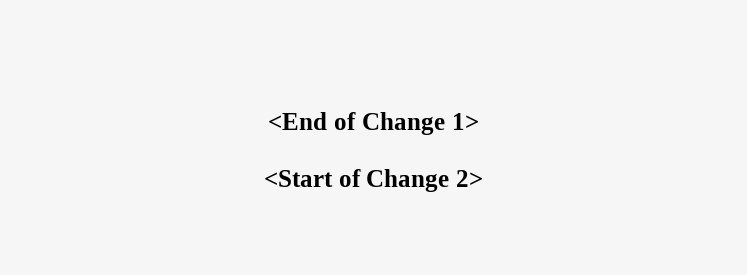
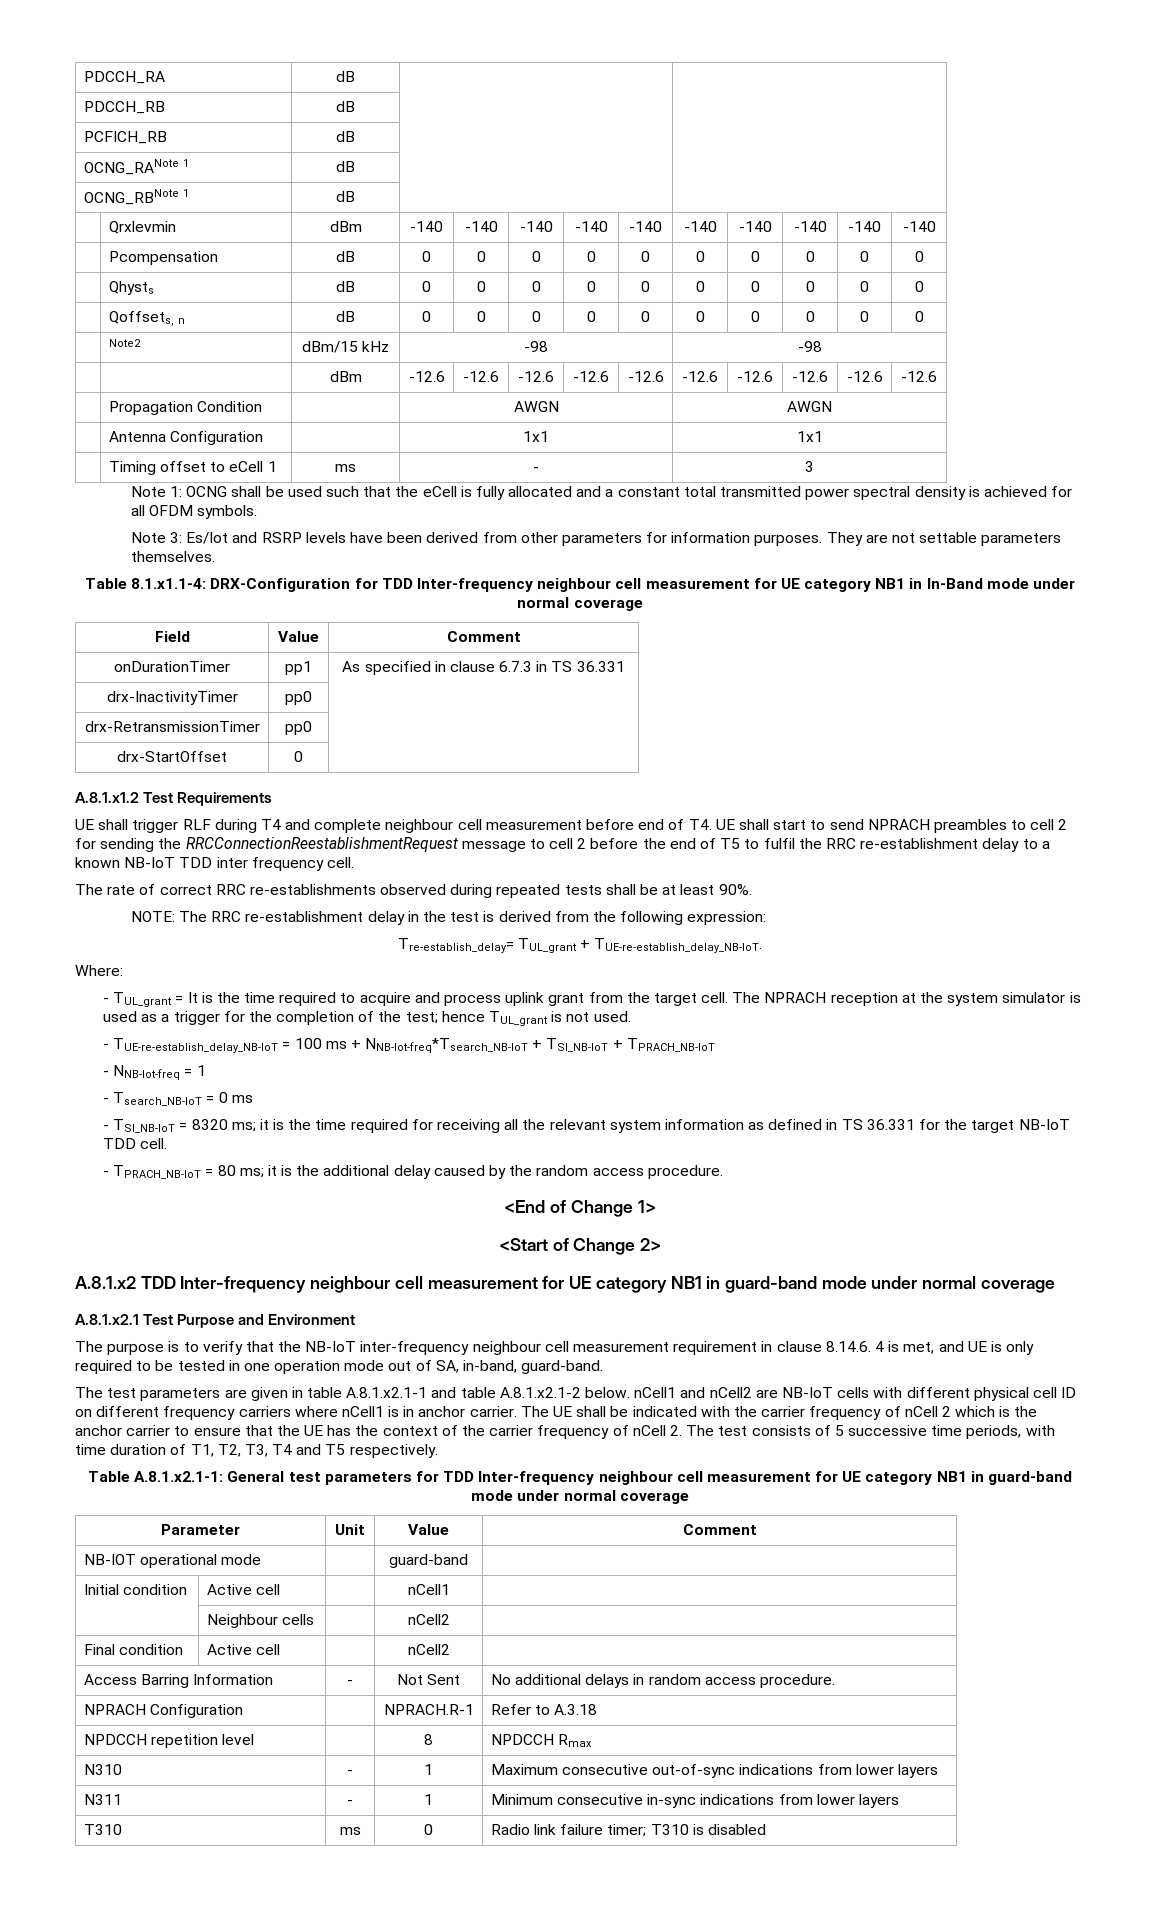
+ PDCCH_RA | dB | |
+ PDCCH_RB | dB | |
+ PCFICH_RB | dB | |
+ OCNG_RANote 1 | dB | |
+ OCNG_RBNote 1 | dB | |
+ | Qrxlevmin | dBm | -140 | -140 | -140 | -140 | -140 | -140 | -140 | -140 | -140 | -140
+ | Pcompensation | dB | 0 | 0 | 0 | 0 | 0 | 0 | 0 | 0 | 0 | 0
+ | Qhysts | dB | 0 | 0 | 0 | 0 | 0 | 0 | 0 | 0 | 0 | 0
+ | Qoffsets, n | dB | 0 | 0 | 0 | 0 | 0 | 0 | 0 | 0 | 0 | 0
+ | Note2 | dBm/15 kHz | -98 | -98
+ | | dBm | -12.6 | -12.6 | -12.6 | -12.6 | -12.6 | -12.6 | -12.6 | -12.6 | -12.6 | -12.6
+ | Propagation Condition | | AWGN | AWGN
+ | Antenna Configuration | | 1x1 | 1x1
+ | Timing offset to eCell 1 | ms | - | 3
+ Note 1: OCNG shall be used such that the eCell is fully allocated and a constant total transmitted power spectral density is achieved for all OFDM symbols.
+ Note 3: Es/Iot and RSRP levels have been derived from other parameters for information purposes. They are not settable parameters themselves.
+ Table 8.1.x1.1-4: DRX-Configuration for TDD Inter-frequency neighbour cell measurement for UE category NB1 in In-Band mode under normal coverage
+ Field | Value | Comment
+ onDurationTimer | pp1 | As specified in clause 6.7.3 in TS 36.331
+ drx-InactivityTimer | pp0 |
+ drx-RetransmissionTimer | pp0 |
+ drx-StartOffset | 0 |
+ A.8.1.x1.2 Test Requirements
+ UE shall trigger RLF during T4 and complete neighbour cell measurement before end of T4. UE shall start to send NPRACH preambles to cell 2 for sending the RRCConnectionReestablishmentRequest message to cell 2 before the end of T5 to fulfil the RRC re-establishment delay to a known NB-IoT TDD inter frequency cell.
+ The rate of correct RRC re-establishments observed during repeated tests shall be at least 90%.
+ NOTE: The RRC re-establishment delay in the test is derived from the following expression:
+ Tre-establish_delay= TUL_grant + TUE-re-establish_delay_NB-IoT.
+ Where:
+ - TUL_grant = It is the time required to acquire and process uplink grant from the target cell. The NPRACH reception at the system simulator is used as a trigger for the completion of the test; hence TUL_grant is not used.
+ - TUE-re-establish_delay_NB-IoT = 100 ms + NNB-Iot-freq*Tsearch_NB-IoT + TSI_NB-IoT + TPRACH_NB-IoT
+ - NNB-Iot-freq = 1
+ - Tsearch_NB-IoT = 0 ms
+ - TSI_NB-IoT = 8320 ms; it is the time required for receiving all the relevant system information as defined in TS 36.331 for the target NB-IoT TDD cell.
+ - TPRACH_NB-IoT = 80 ms; it is the additional delay caused by the random access procedure.
+ A.8.1.x2 TDD Inter-frequency neighbour cell measurement for UE category NB1 in guard-band mode under normal coverage
+ A.8.1.x2.1 Test Purpose and Environment
+ The purpose is to verify that the NB-IoT inter-frequency neighbour cell measurement requirement in clause 8.14.6. 4 is met, and UE is only required to be tested in one operation mode out of SA, in-band, guard-band.
+ The test parameters are given in table A.8.1.x2.1-1 and table A.8.1.x2.1-2 below. nCell1 and nCell2 are NB-IoT cells with different physical cell ID on different frequency carriers where nCell1 is in anchor carrier. The UE shall be indicated with the carrier frequency of nCell 2 which is the anchor carrier to ensure that the UE has the context of the carrier frequency of nCell 2. The test consists of 5 successive time periods, with time duration of T1, T2, T3, T4 and T5 respectively.
+ Table A.8.1.x2.1-1: General test parameters for TDD Inter-frequency neighbour cell measurement for UE category NB1 in guard-band mode under normal coverage
+ Parameter | Unit | Value | Comment
+ NB-IOT operational mode | | guard-band |
+ Initial condition | Active cell | | nCell1 |
+ | Neighbour cells | | nCell2 |
+ Final condition | Active cell | | nCell2 |
+ Access Barring Information | - | Not Sent | No additional delays in random access procedure.
+ NPRACH Configuration | | NPRACH.R-1 | Refer to A.3.18
+ NPDCCH repetition level | | 8 | NPDCCH Rmax
+ N310 | - | 1 | Maximum consecutive out-of-sync indications from lower layers
+ N311 | - | 1 | Minimum consecutive in-sync indications from lower layers
+ T310 | ms | 0 | Radio link failure timer; T310 is disabled

